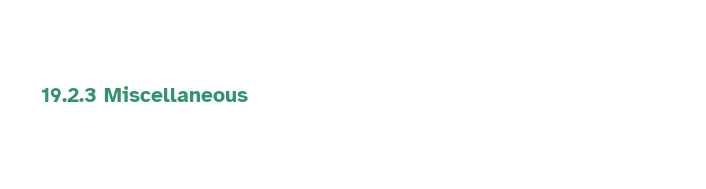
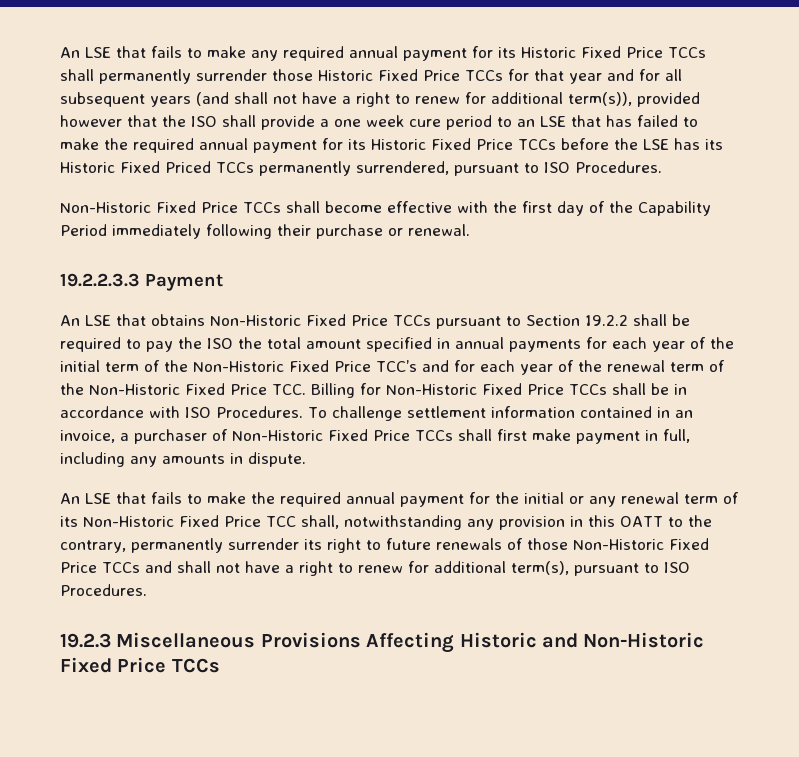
- 19.2.3 Miscellaneous
+ An LSE that fails to make any required annual payment for its Historic Fixed Price TCCs shall permanently surrender those Historic Fixed Price TCCs for that year and for all subsequent years (and shall not have a right to renew for additional term(s)), provided however that the ISO shall provide a one week cure period to an LSE that has failed to make the required annual payment for its Historic Fixed Price TCCs before the LSE has its Historic Fixed Priced TCCs permanently surrendered, pursuant to ISO Procedures.
+ Non-Historic Fixed Price TCCs shall become effective with the first day of the Capability Period immediately following their purchase or renewal.
+ 19.2.2.3.3 Payment
+ An LSE that obtains Non-Historic Fixed Price TCCs pursuant to Section 19.2.2 shall be required to pay the ISO the total amount specified in annual payments for each year of the initial term of the Non-Historic Fixed Price TCC’s and for each year of the renewal term of the Non-Historic Fixed Price TCC. Billing for Non-Historic Fixed Price TCCs shall be in accordance with ISO Procedures. To challenge settlement information contained in an invoice, a purchaser of Non-Historic Fixed Price TCCs shall first make payment in full, including any amounts in dispute.
+ An LSE that fails to make the required annual payment for the initial or any renewal term of its Non-Historic Fixed Price TCC shall, notwithstanding any provision in this OATT to the contrary, permanently surrender its right to future renewals of those Non-Historic Fixed Price TCCs and shall not have a right to renew for additional term(s), pursuant to ISO Procedures.
+ 19.2.3 Miscellaneous Provisions Affecting Historic and Non-Historic Fixed Price TCCs

